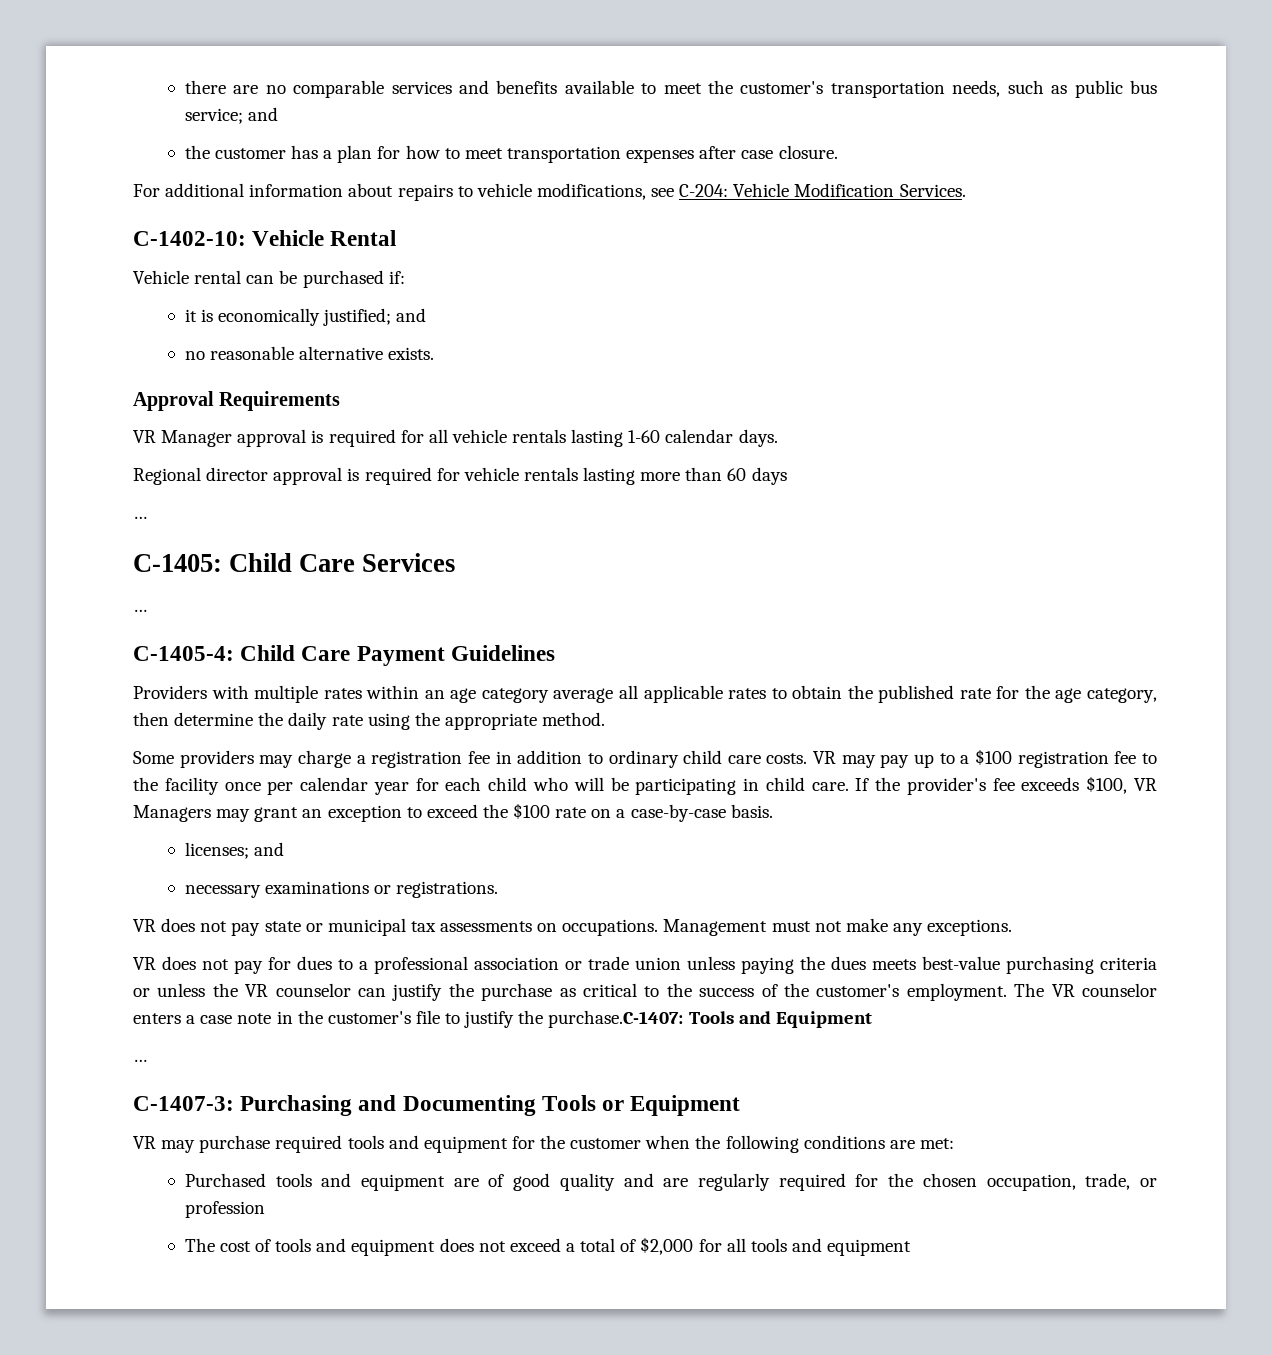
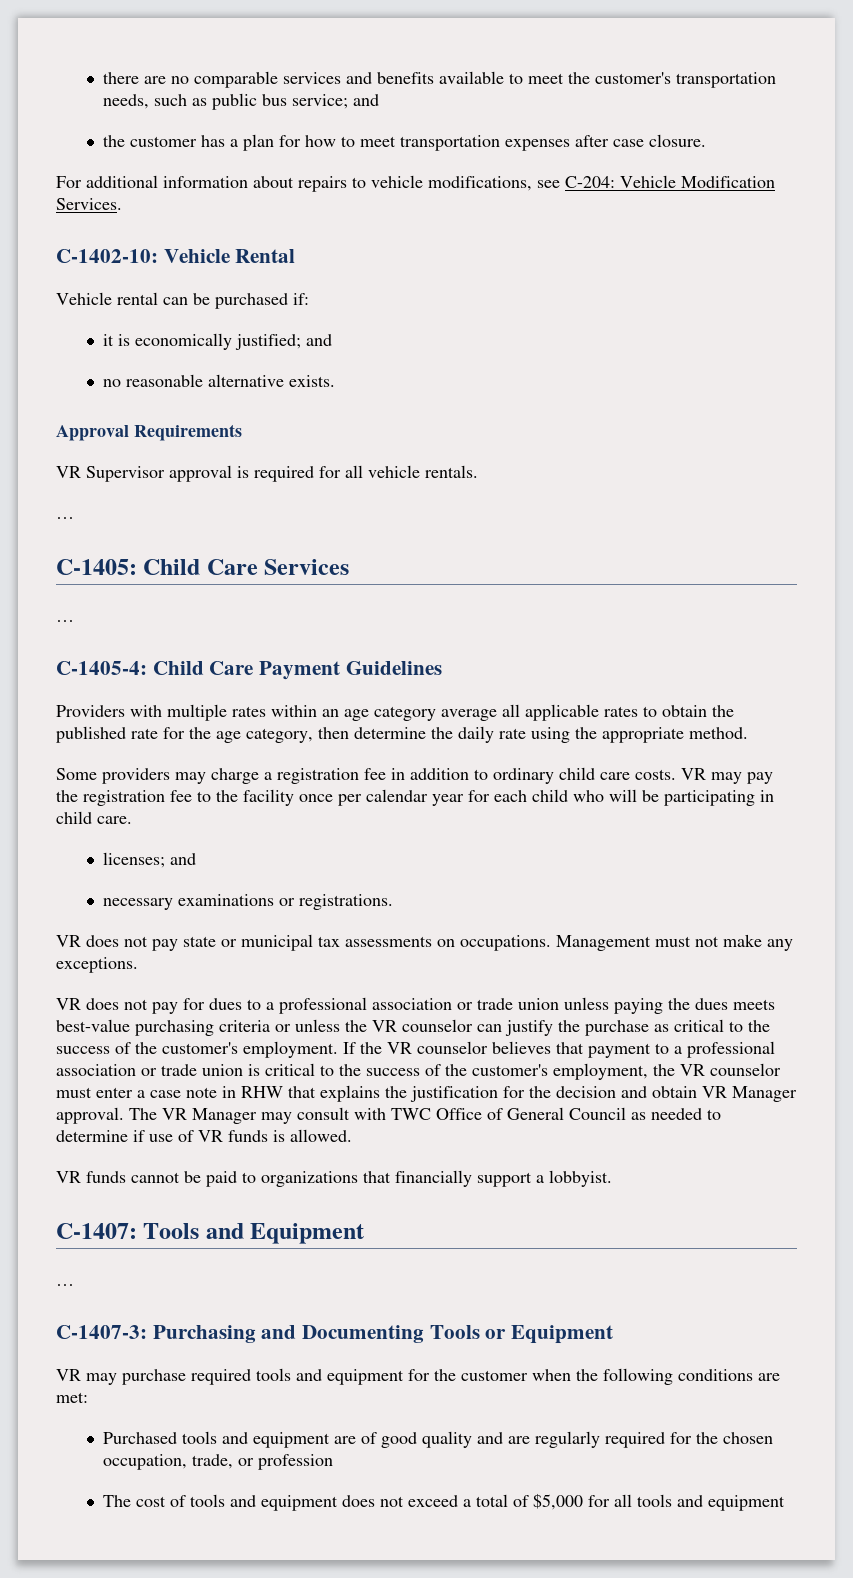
- VR Manager approval is required for all vehicle rentals lasting 1-60 calendar days.
- Regional director approval is required for vehicle rentals lasting more than 60 days
+ VR Supervisor approval is required for all vehicle rentals.
- VR may pay up to a $100 registration fee to the facility once per calendar year for each child who will be participating in child care. If the provider's fee exceeds $100, VR Managers may grant an exception to exceed the $100 rate on a case-by-case basis.
+ VR may pay the registration fee to the facility once per calendar year for each child who will be participating in child care.
- The VR counselor enters a case note in the customer's file to justify the purchase.C-1407: Tools and Equipment
+ If the VR counselor believes that payment to a professional association or trade union is critical to the success of the customer's employment, the VR counselor must enter a case note in RHW that explains the justification for the decision and obtain VR Manager approval. The VR Manager may consult with TWC Office of General Council as needed to determine if use of VR funds is allowed.
+ VR funds cannot be paid to organizations that financially support a lobbyist.
+ C-1407: Tools and Equipment
- The cost of tools and equipment does not exceed a total of $2,000 for all tools and equipment
+ The cost of tools and equipment does not exceed a total of $5,000 for all tools and equipment

